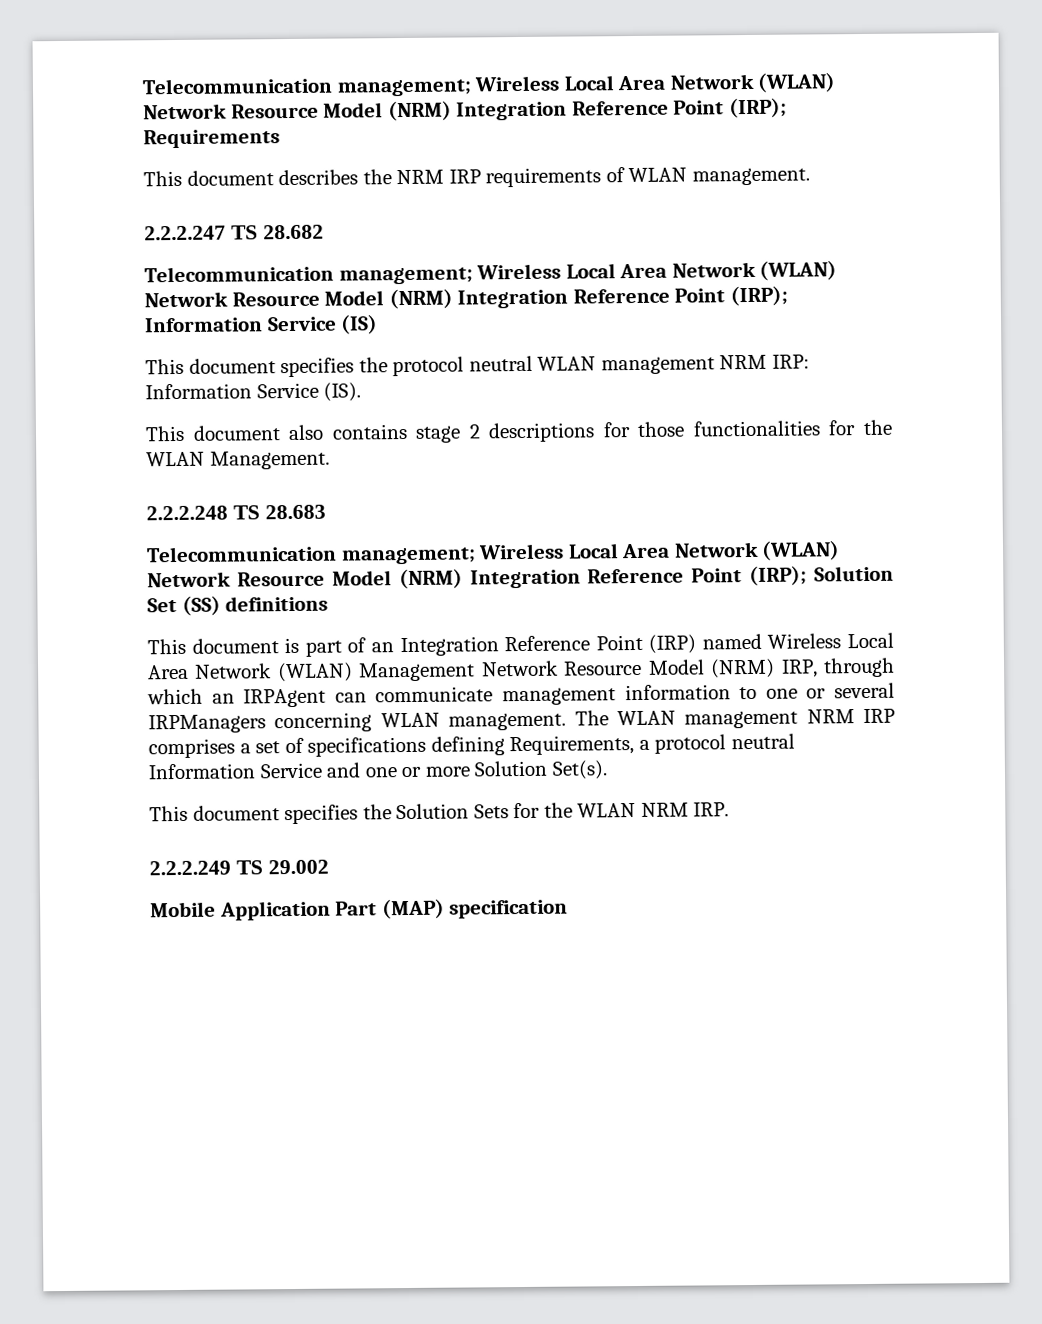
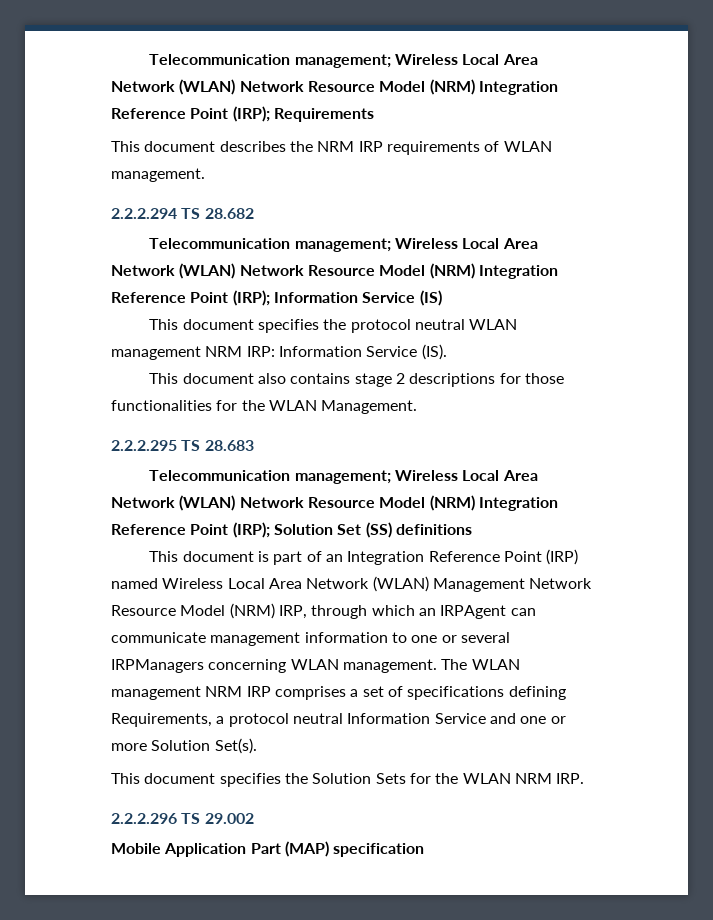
- 2.2.2.247 TS 28.682
+ 2.2.2.294 TS 28.682
- 2.2.2.248 TS 28.683
+ 2.2.2.295 TS 28.683
- 2.2.2.249 TS 29.002
+ 2.2.2.296 TS 29.002

